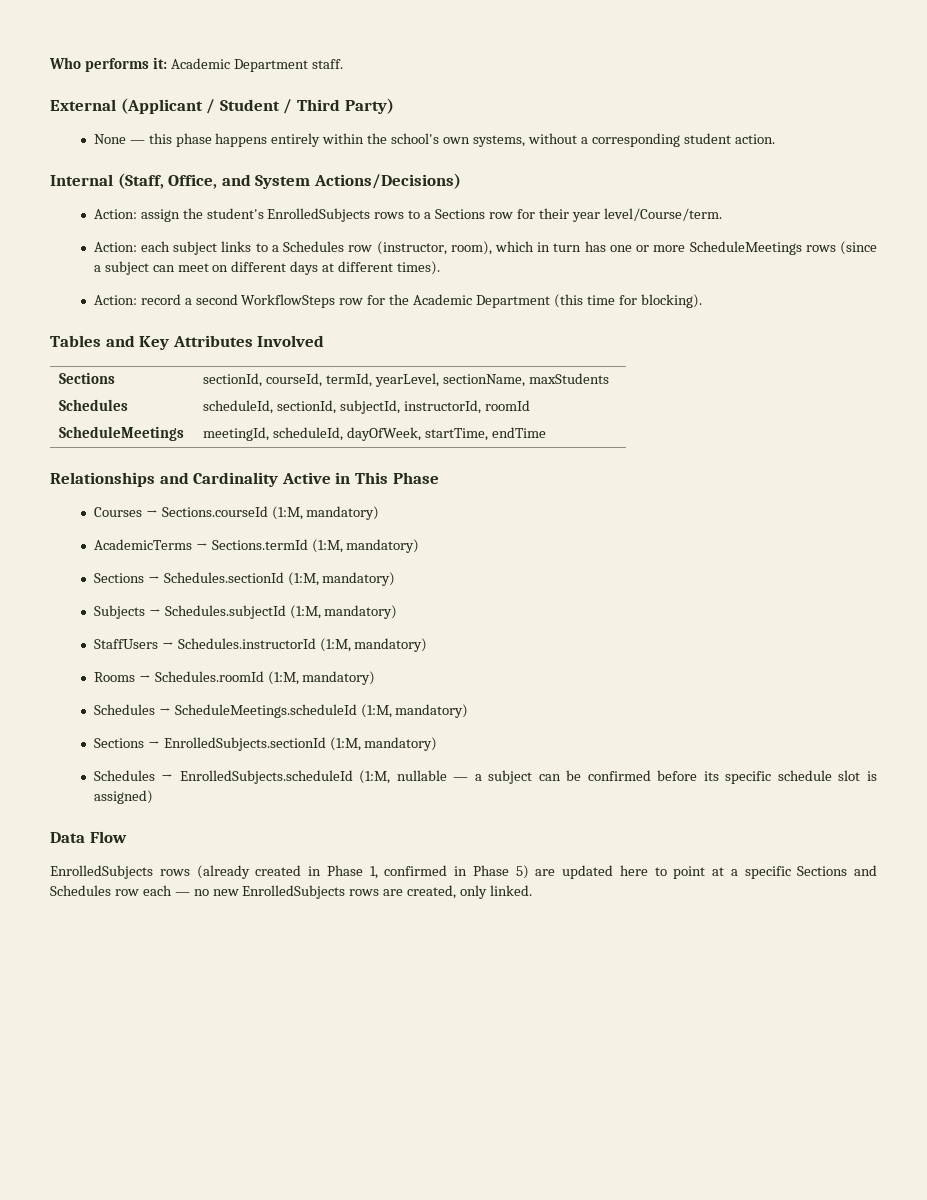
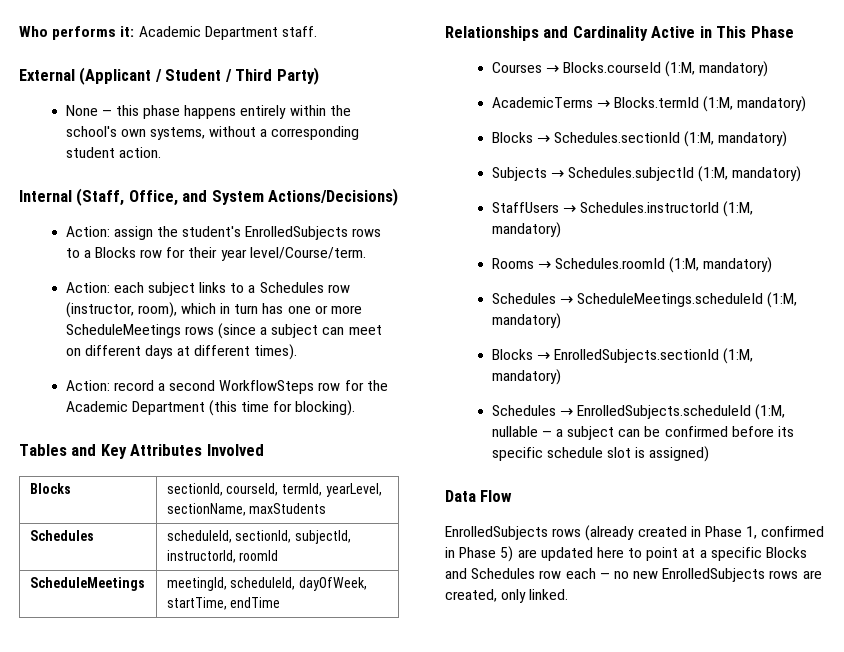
- Action: assign the student's EnrolledSubjects rows to a Sections row for their year level/Course/term.
+ Action: assign the student's EnrolledSubjects rows to a Blocks row for their year level/Course/term.
- Sections | sectionId, courseId, termId, yearLevel, sectionName, maxStudents
+ Blocks | sectionId, courseId, termId, yearLevel, sectionName, maxStudents
- Courses → Sections.courseId (1:M, mandatory)
+ Courses → Blocks.courseId (1:M, mandatory)
- AcademicTerms → Sections.termId (1:M, mandatory)
- Sections → Schedules.sectionId (1:M, mandatory)
+ AcademicTerms → Blocks.termId (1:M, mandatory)
+ Blocks → Schedules.sectionId (1:M, mandatory)
- Sections → EnrolledSubjects.sectionId (1:M, mandatory)
+ Blocks → EnrolledSubjects.sectionId (1:M, mandatory)
- EnrolledSubjects rows (already created in Phase 1, confirmed in Phase 5) are updated here to point at a specific Sections and Schedules row each — no new EnrolledSubjects rows are created, only linked.
+ EnrolledSubjects rows (already created in Phase 1, confirmed in Phase 5) are updated here to point at a specific Blocks and Schedules row each — no new EnrolledSubjects rows are created, only linked.

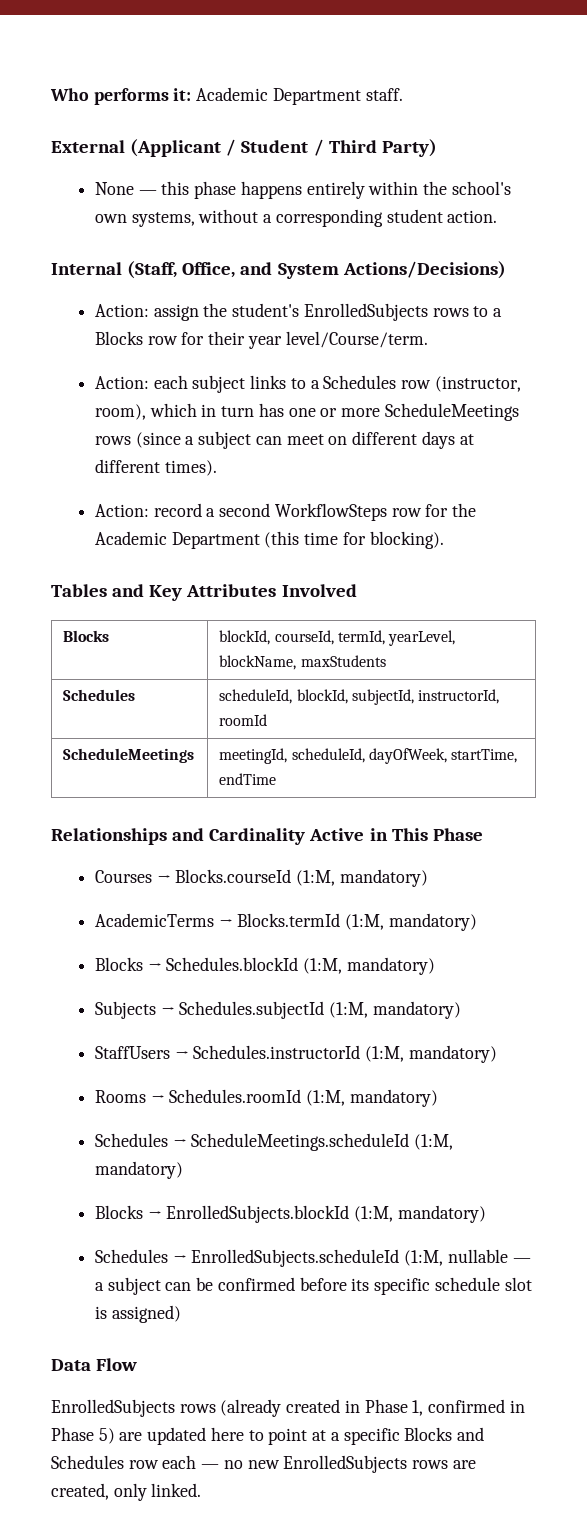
- Blocks | sectionId, courseId, termId, yearLevel, sectionName, maxStudents
+ Blocks | blockId, courseId, termId, yearLevel, blockName, maxStudents
- Schedules | scheduleId, sectionId, subjectId, instructorId, roomId
+ Schedules | scheduleId, blockId, subjectId, instructorId, roomId
- Blocks → Schedules.sectionId (1:M, mandatory)
+ Blocks → Schedules.blockId (1:M, mandatory)
- Blocks → EnrolledSubjects.sectionId (1:M, mandatory)
+ Blocks → EnrolledSubjects.blockId (1:M, mandatory)

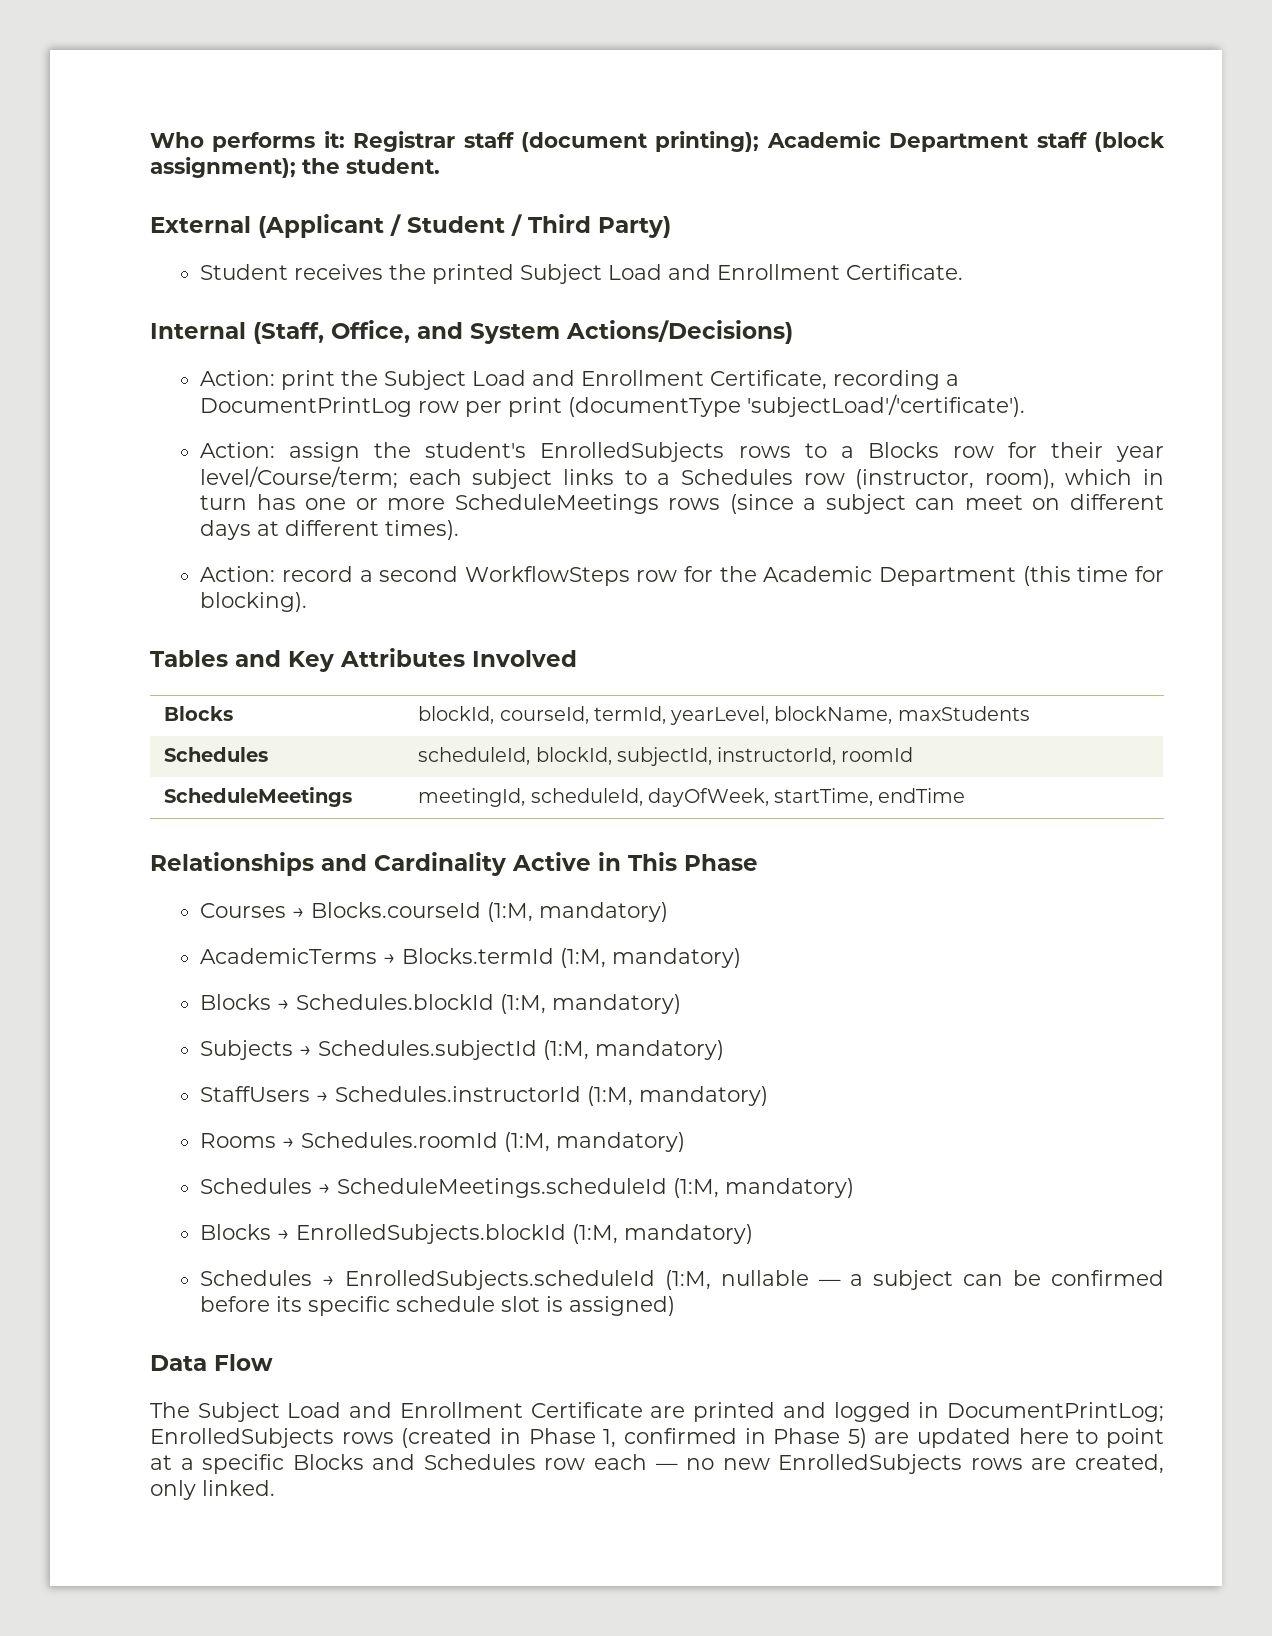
- Who performs it: Academic Department staff.
+ Who performs it: Registrar staff (document printing); Academic Department staff (block assignment); the student.
- None — this phase happens entirely within the school's own systems, without a corresponding student action.
+ Student receives the printed Subject Load and Enrollment Certificate.
+ Action: print the Subject Load and Enrollment Certificate, recording a DocumentPrintLog row per print (documentType 'subjectLoad'/'certificate').
- Action: assign the student's EnrolledSubjects rows to a Blocks row for their year level/Course/term.
- Action: each subject links to a Schedules row (instructor, room), which in turn has one or more ScheduleMeetings rows (since a subject can meet on different days at different times).
+ Action: assign the student's EnrolledSubjects rows to a Blocks row for their year level/Course/term; each subject links to a Schedules row (instructor, room), which in turn has one or more ScheduleMeetings rows (since a subject can meet on different days at different times).
- EnrolledSubjects rows (already created in Phase 1, confirmed in Phase 5) are updated here to point at a specific Blocks and Schedules row each — no new EnrolledSubjects rows are created, only linked.
+ The Subject Load and Enrollment Certificate are printed and logged in DocumentPrintLog; EnrolledSubjects rows (created in Phase 1, confirmed in Phase 5) are updated here to point at a specific Blocks and Schedules row each — no new EnrolledSubjects rows are created, only linked.

